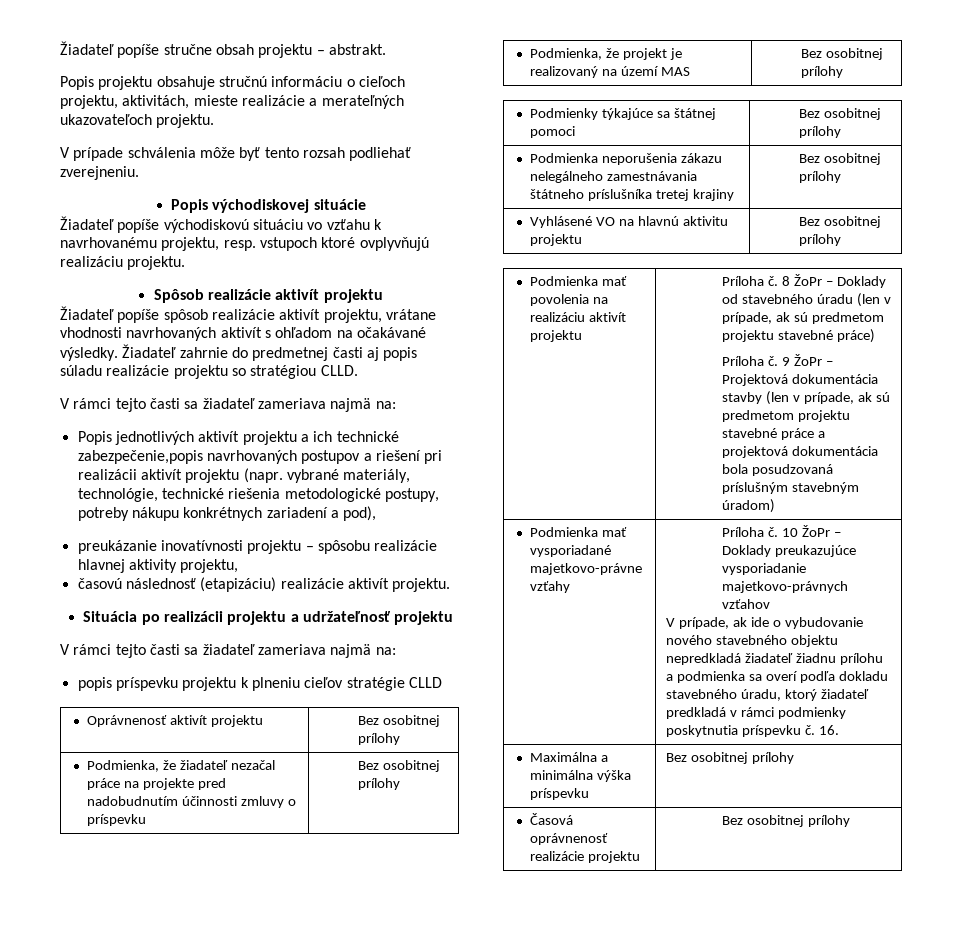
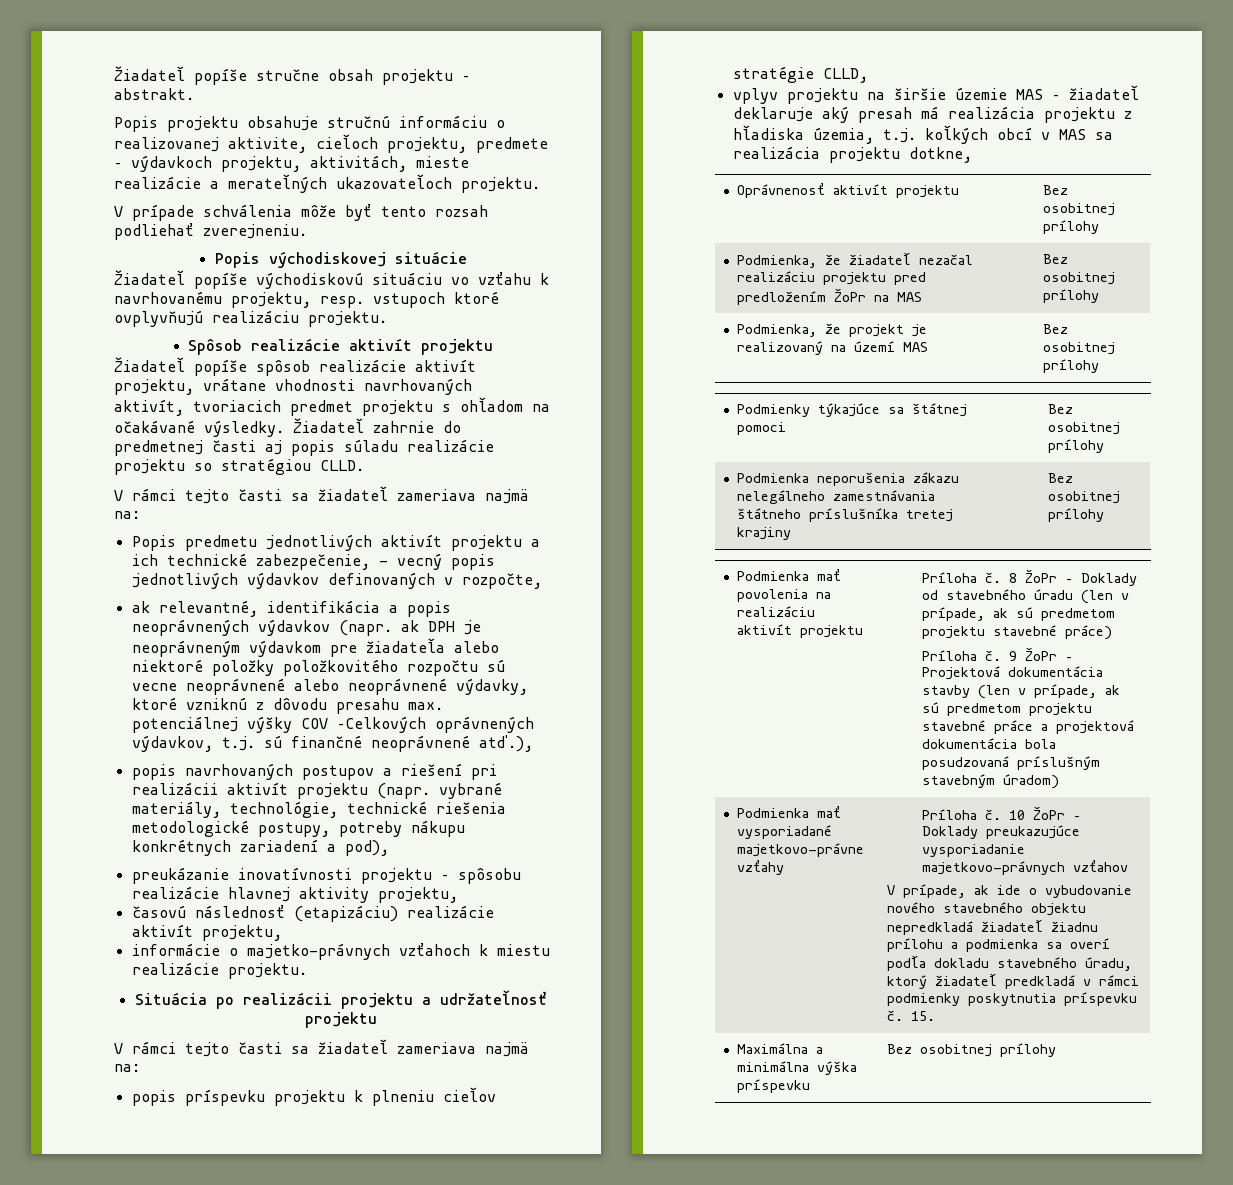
- Popis projektu obsahuje stručnú informáciu o cieľoch projektu, aktivitách, mieste realizácie a merateľných ukazovateľoch projektu.
+ Popis projektu obsahuje stručnú informáciu o realizovanej aktivite, cieľoch projektu, predmete – výdavkoch projektu, aktivitách, mieste realizácie a merateľných ukazovateľoch projektu.
- Žiadateľ popíše spôsob realizácie aktivít projektu, vrátane vhodnosti navrhovaných aktivít s ohľadom na očakávané výsledky.
+ Žiadateľ popíše spôsob realizácie aktivít projektu, vrátane vhodnosti navrhovaných aktivít, tvoriacich predmet projektu s ohľadom na očakávané výsledky.
- Popis jednotlivých aktivít projektu a ich technické zabezpečenie,popis navrhovaných postupov a riešení pri realizácii aktivít projektu (napr. vybrané materiály, technológie, technické riešenia metodologické postupy, potreby nákupu konkrétnych zariadení a pod),
+ Popis predmetu jednotlivých aktivít projektu a ich technické zabezpečenie, - vecný popis jednotlivých výdavkov definovaných v rozpočte,
+ ak relevantné, identifikácia a popis neoprávnených výdavkov (napr. ak DPH je neoprávneným výdavkom pre žiadateľa alebo niektoré položky položkovitého rozpočtu sú vecne neoprávnené alebo neoprávnené výdavky, ktoré vzniknú z dôvodu presahu max. potenciálnej výšky COV –Celkových oprávnených výdavkov, t.j. sú finančné neoprávnené atď.),
+ popis navrhovaných postupov a riešení pri realizácii aktivít projektu (napr. vybrané materiály, technológie, technické riešenia metodologické postupy, potreby nákupu konkrétnych zariadení a pod),
- časovú následnosť (etapizáciu) realizácie aktivít projektu.
+ časovú následnosť (etapizáciu) realizácie aktivít projektu,
+ informácie o majetko-právnych vzťahoch k miestu realizácie projektu.
- popis príspevku projektu k plneniu cieľov stratégie CLLD
+ popis príspevku projektu k plneniu cieľov stratégie CLLD,
+ vplyv projektu na širšie územie MAS – žiadateľ deklaruje aký presah má realizácia projektu z hľadiska územia, t.j. koľkých obcí v MAS sa realizácia projektu dotkne,
- Podmienka, že žiadateľ nezačal práce na projekte pred nadobudnutím účinnosti zmluvy o príspevku | Bez osobitnej prílohy
+ Podmienka, že žiadateľ nezačal realizáciu projektu pred predložením ŽoPr na MAS | Bez osobitnej prílohy
- Vyhlásené VO na hlavnú aktivitu projektu | Bez osobitnej prílohy
- 16.
+ 15.
- Časová oprávnenosť realizácie projektu | Bez osobitnej prílohy

